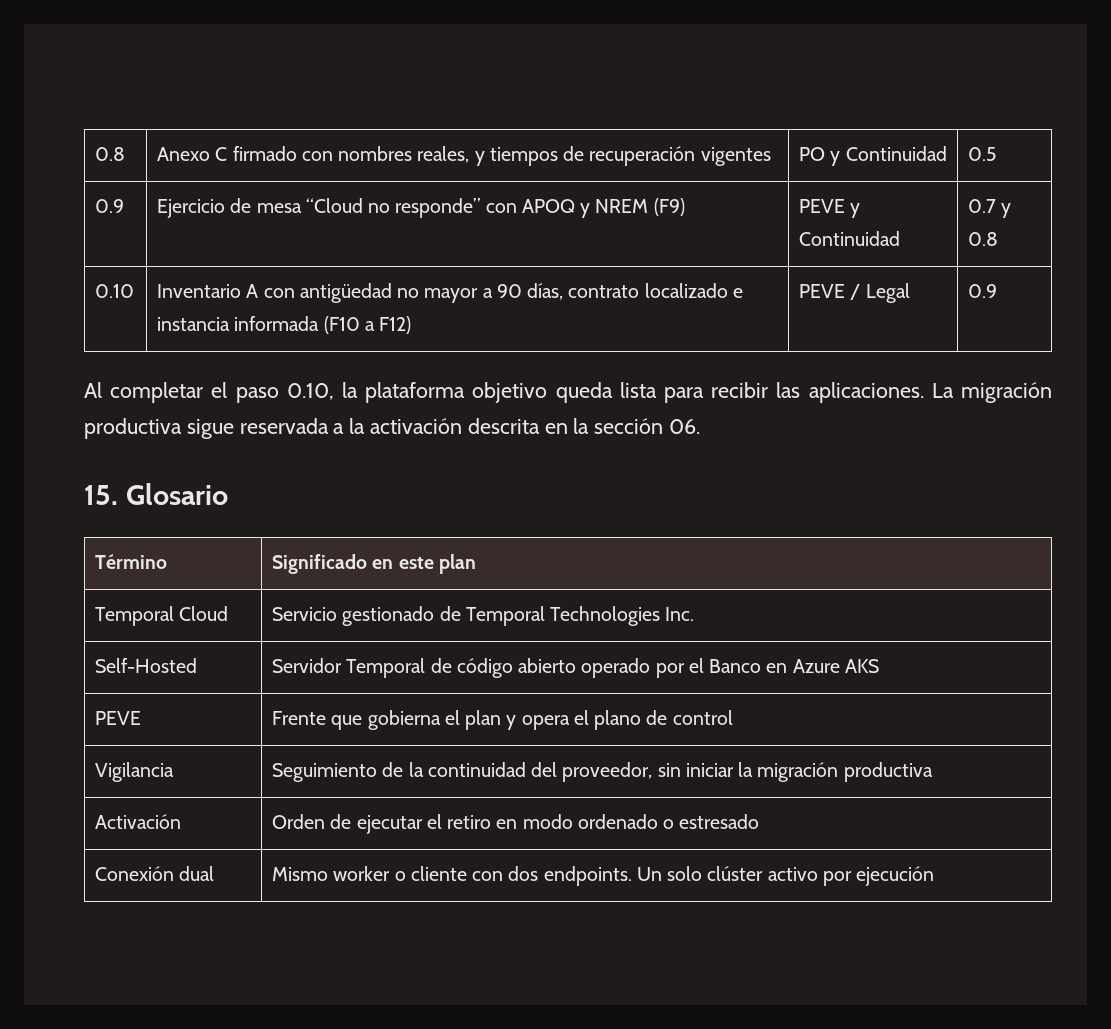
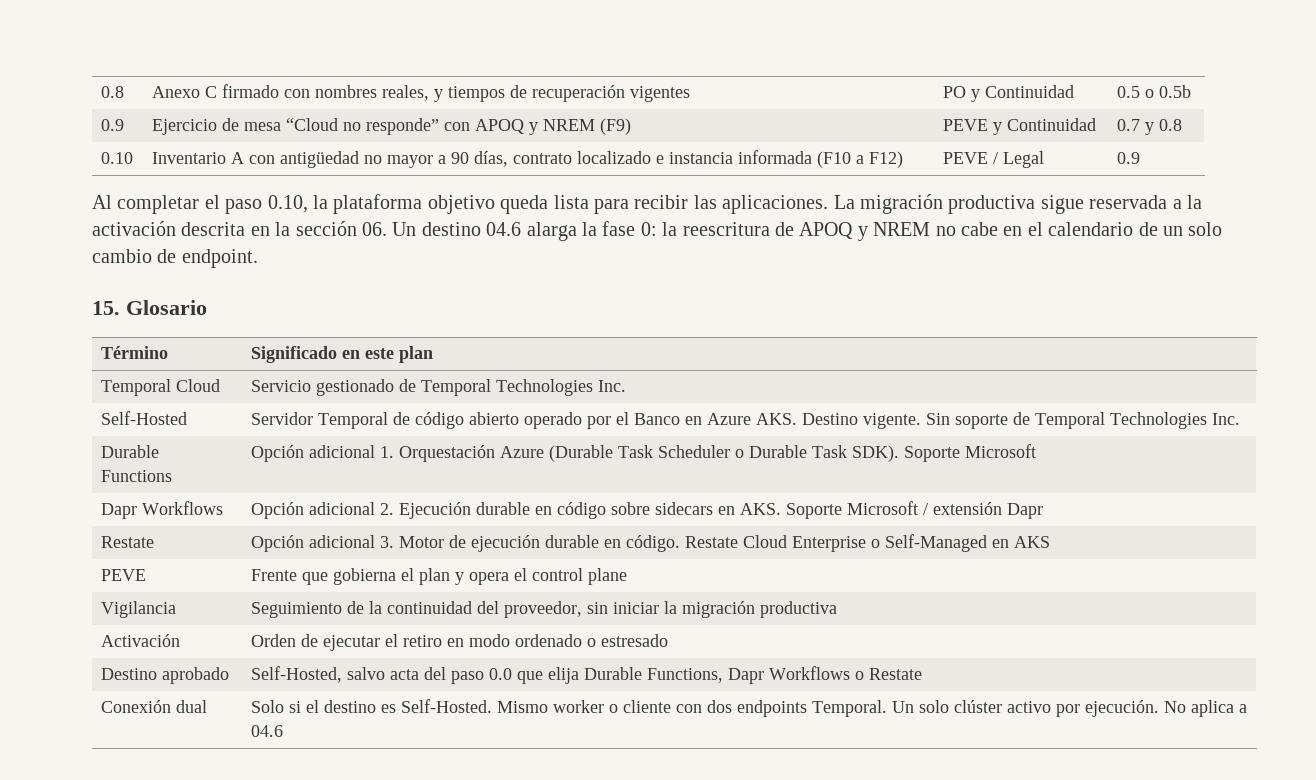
- 0.8 | Anexo C firmado con nombres reales, y tiempos de recuperación vigentes | PO y Continuidad | 0.5
+ 0.8 | Anexo C firmado con nombres reales, y tiempos de recuperación vigentes | PO y Continuidad | 0.5 o 0.5b
- La migración productiva sigue reservada a la activación descrita en la sección 06.
+ La migración productiva sigue reservada a la activación descrita en la sección 06. Un destino 04.6 alarga la fase 0: la reescritura de APOQ y NREM no cabe en el calendario de un solo cambio de endpoint.
- Self-Hosted | Servidor Temporal de código abierto operado por el Banco en Azure AKS
+ Self-Hosted | Servidor Temporal de código abierto operado por el Banco en Azure AKS. Destino vigente. Sin soporte de Temporal Technologies Inc.
+ Durable Functions | Opción adicional 1. Orquestación Azure (Durable Task Scheduler o Durable Task SDK). Soporte Microsoft
+ Dapr Workflows | Opción adicional 2. Ejecución durable en código sobre sidecars en AKS. Soporte Microsoft / extensión Dapr
+ Restate | Opción adicional 3. Motor de ejecución durable en código. Restate Cloud Enterprise o Self-Managed en AKS
- PEVE | Frente que gobierna el plan y opera el plano de control
+ PEVE | Frente que gobierna el plan y opera el control plane
- Conexión dual | Mismo worker o cliente con dos endpoints. Un solo clúster activo por ejecución
+ Destino aprobado | Self-Hosted, salvo acta del paso 0.0 que elija Durable Functions, Dapr Workflows o Restate
+ Conexión dual | Solo si el destino es Self-Hosted. Mismo worker o cliente con dos endpoints Temporal. Un solo clúster activo por ejecución. No aplica a 04.6

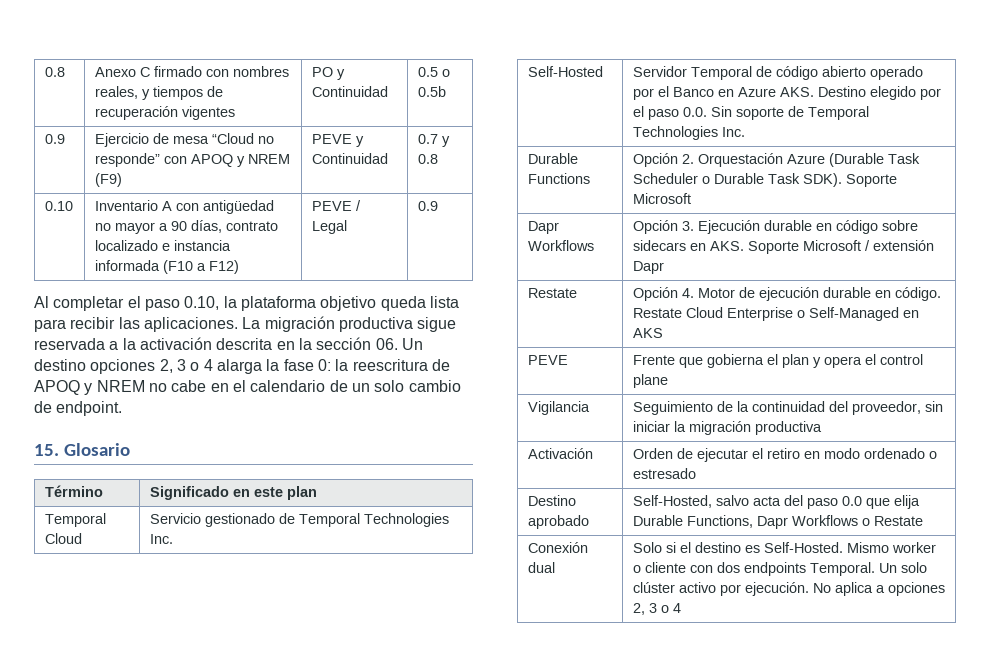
- La migración productiva sigue reservada a la activación descrita en la sección 06. Un destino 04.6 alarga la fase 0: la reescritura de APOQ y NREM no cabe en el calendario de un solo cambio de endpoint.
+ La migración productiva sigue reservada a la activación descrita en la sección 06. Un destino opciones 2, 3 o 4 alarga la fase 0: la reescritura de APOQ y NREM no cabe en el calendario de un solo cambio de endpoint.
- Self-Hosted | Servidor Temporal de código abierto operado por el Banco en Azure AKS. Destino vigente. Sin soporte de Temporal Technologies Inc.
+ Self-Hosted | Servidor Temporal de código abierto operado por el Banco en Azure AKS. Destino elegido por el paso 0.0. Sin soporte de Temporal Technologies Inc.
- Durable Functions | Opción adicional 1. Orquestación Azure (Durable Task Scheduler o Durable Task SDK). Soporte Microsoft
+ Durable Functions | Opción 2. Orquestación Azure (Durable Task Scheduler o Durable Task SDK). Soporte Microsoft
- Dapr Workflows | Opción adicional 2. Ejecución durable en código sobre sidecars en AKS. Soporte Microsoft / extensión Dapr
+ Dapr Workflows | Opción 3. Ejecución durable en código sobre sidecars en AKS. Soporte Microsoft / extensión Dapr
- Restate | Opción adicional 3. Motor de ejecución durable en código. Restate Cloud Enterprise o Self-Managed en AKS
+ Restate | Opción 4. Motor de ejecución durable en código. Restate Cloud Enterprise o Self-Managed en AKS
- Conexión dual | Solo si el destino es Self-Hosted. Mismo worker o cliente con dos endpoints Temporal. Un solo clúster activo por ejecución. No aplica a 04.6
+ Conexión dual | Solo si el destino es Self-Hosted. Mismo worker o cliente con dos endpoints Temporal. Un solo clúster activo por ejecución. No aplica a opciones 2, 3 o 4

